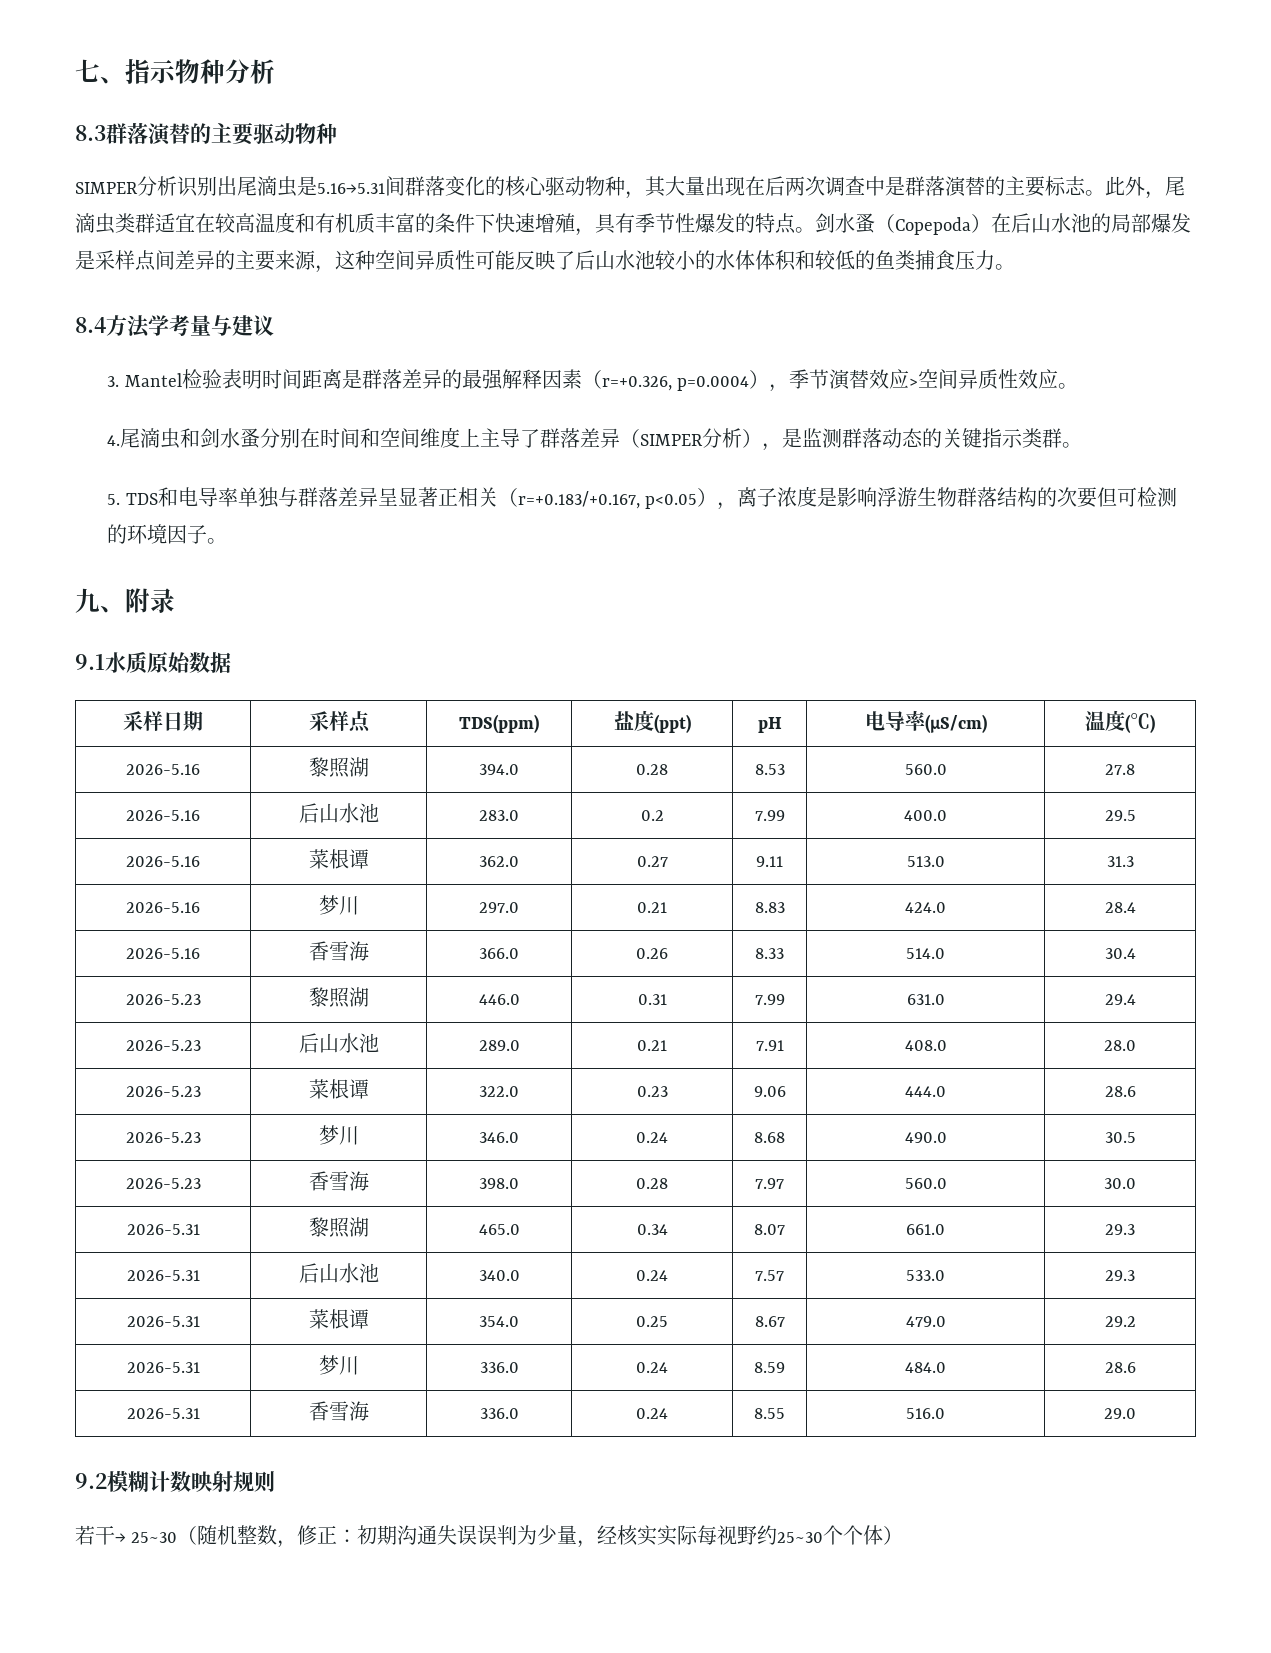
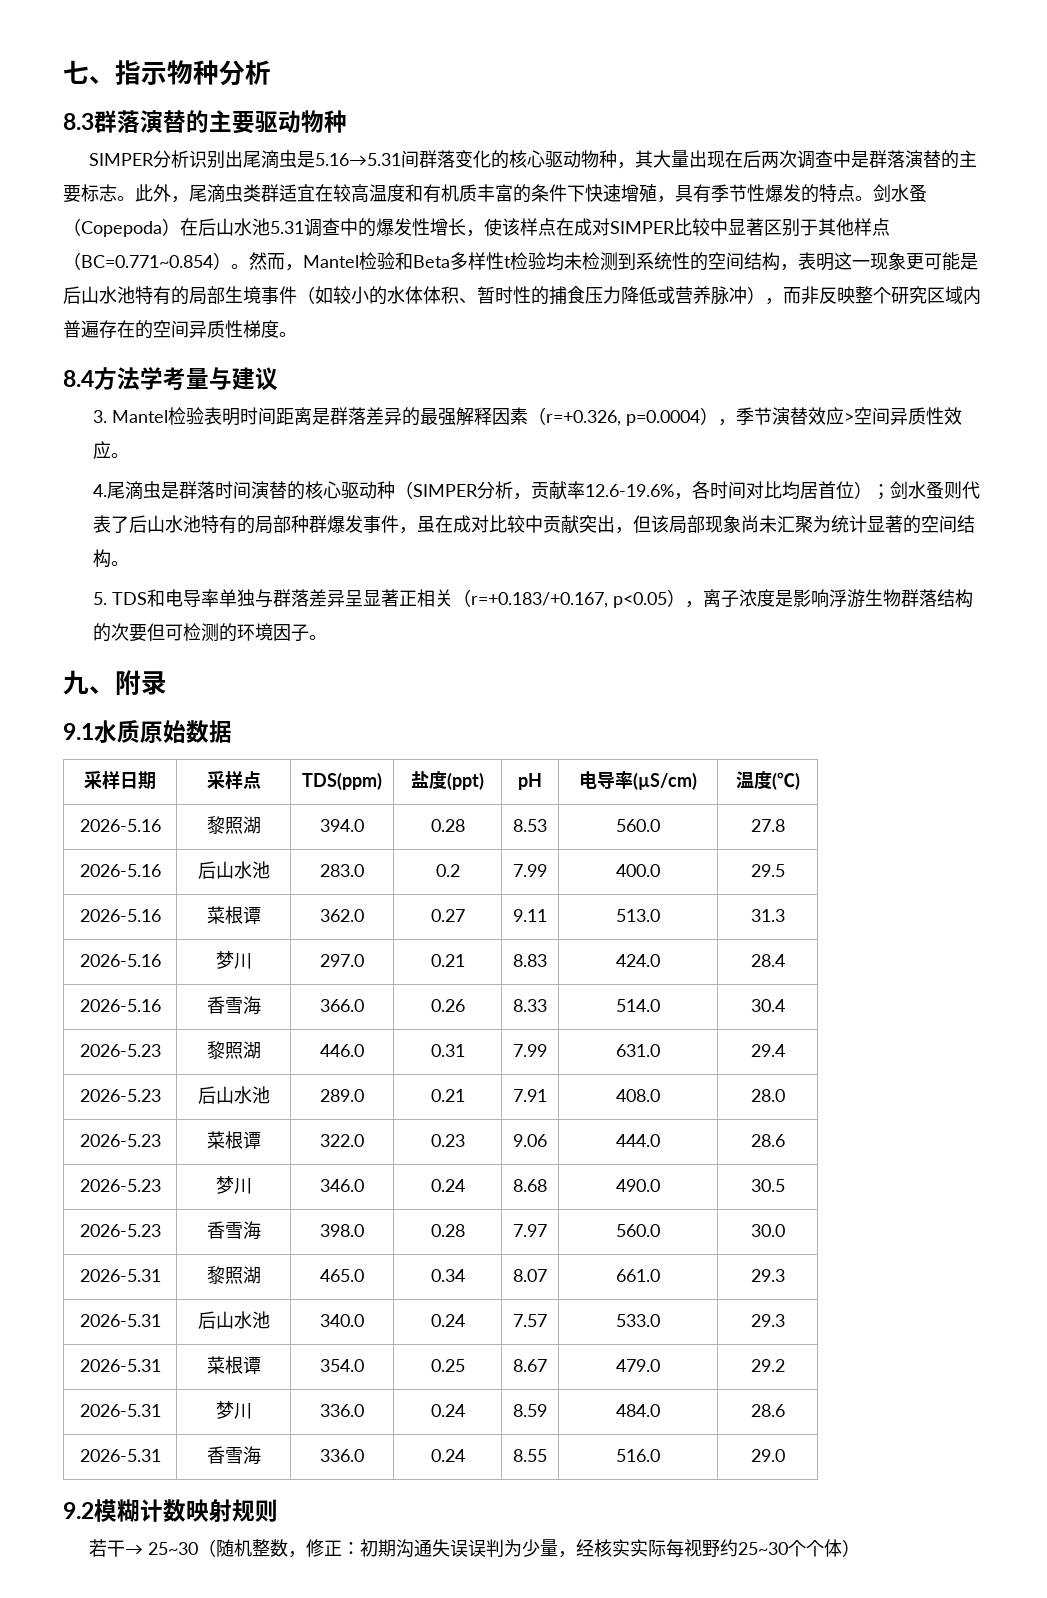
- 剑水蚤（Copepoda）在后山水池的局部爆发是采样点间差异的主要来源，这种空间异质性可能反映了后山水池较小的水体体积和较低的鱼类捕食压力。
+ 剑水蚤（Copepoda）在后山水池5.31调查中的爆发性增长，使该样点在成对SIMPER比较中显著区别于其他样点（BC=0.771~0.854）。然而，Mantel检验和Beta多样性t检验均未检测到系统性的空间结构，表明这一现象更可能是后山水池特有的局部生境事件（如较小的水体体积、暂时性的捕食压力降低或营养脉冲），而非反映整个研究区域内普遍存在的空间异质性梯度。
- 4.尾滴虫和剑水蚤分别在时间和空间维度上主导了群落差异（SIMPER分析），是监测群落动态的关键指示类群。
+ 4.尾滴虫是群落时间演替的核心驱动种（SIMPER分析，贡献率12.6-19.6%，各时间对比均居首位）；剑水蚤则代表了后山水池特有的局部种群爆发事件，虽在成对比较中贡献突出，但该局部现象尚未汇聚为统计显著的空间结构。

